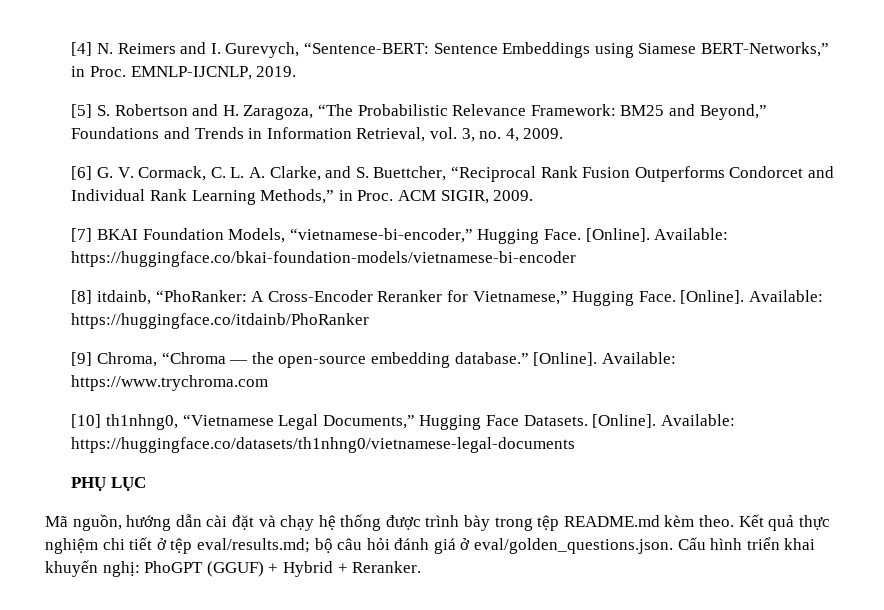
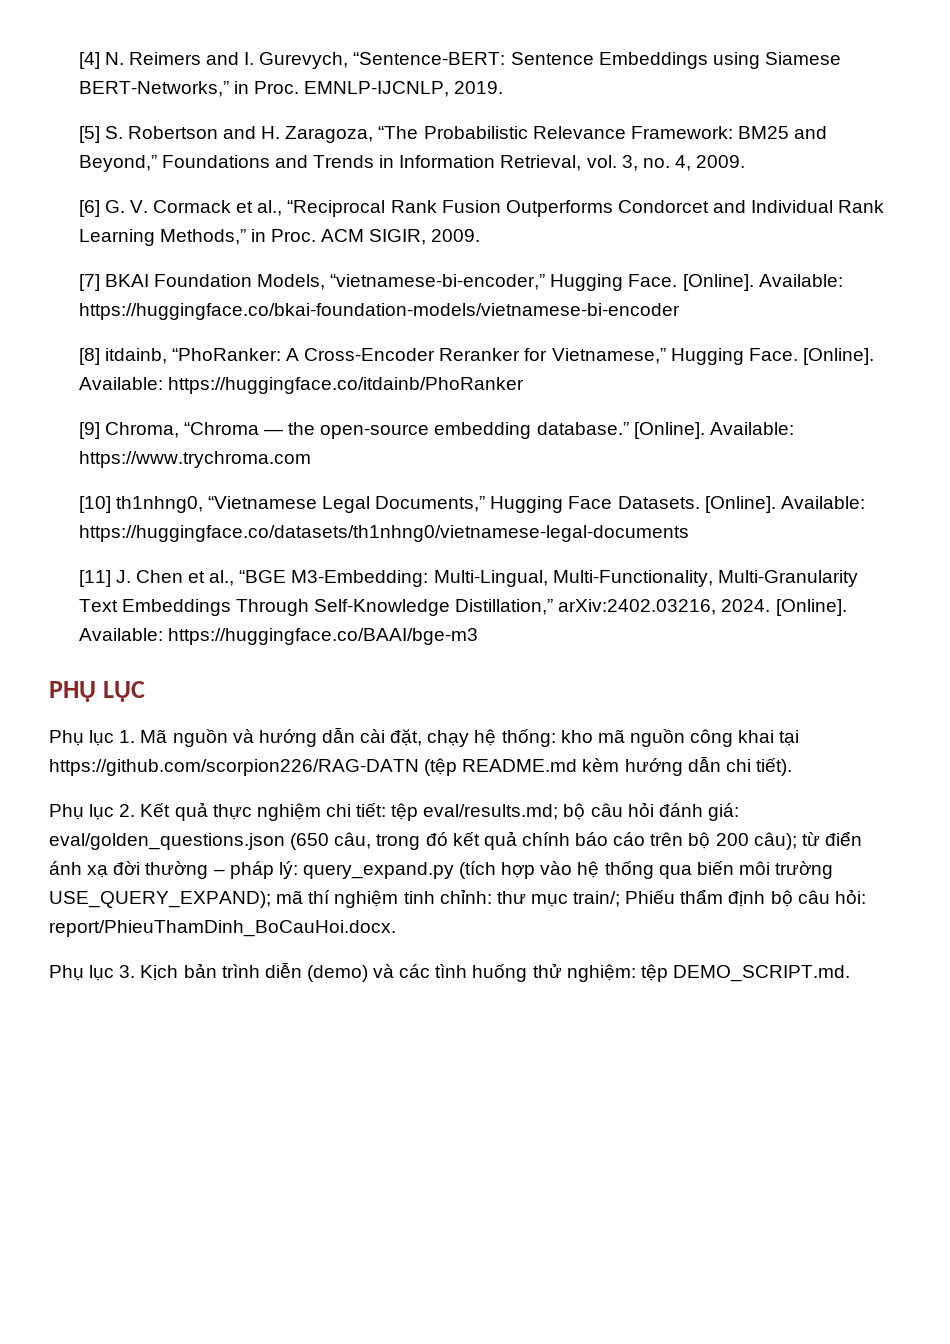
- [6] G. V. Cormack, C. L. A. Clarke, and S. Buettcher, “Reciprocal Rank Fusion Outperforms Condorcet and Individual Rank Learning Methods,” in Proc.
+ [6] G. V. Cormack et al., “Reciprocal Rank Fusion Outperforms Condorcet and Individual Rank Learning Methods,” in Proc.
+ [11] J. Chen et al., “BGE M3-Embedding: Multi-Lingual, Multi-Functionality, Multi-Granularity Text Embeddings Through Self-Knowledge Distillation,” arXiv:2402.03216, 2024. [Online]. Available: https://huggingface.co/BAAI/bge-m3
  PHỤ LỤC
- Mã nguồn, hướng dẫn cài đặt và chạy hệ thống được trình bày trong tệp README.md kèm theo. Kết quả thực nghiệm chi tiết ở tệp eval/results.md; bộ câu hỏi đánh giá ở eval/golden_questions.json. Cấu hình triển khai khuyến nghị: PhoGPT (GGUF) + Hybrid + Reranker.
+ Phụ lục 1. Mã nguồn và hướng dẫn cài đặt, chạy hệ thống: kho mã nguồn công khai tại https://github.com/scorpion226/RAG-DATN (tệp README.md kèm hướng dẫn chi tiết).
+ Phụ lục 2. Kết quả thực nghiệm chi tiết: tệp eval/results.md; bộ câu hỏi đánh giá: eval/golden_questions.json (650 câu, trong đó kết quả chính báo cáo trên bộ 200 câu); từ điển ánh xạ đời thường – pháp lý: query_expand.py (tích hợp vào hệ thống qua biến môi trường USE_QUERY_EXPAND); mã thí nghiệm tinh chỉnh: thư mục train/; Phiếu thẩm định bộ câu hỏi: report/PhieuThamDinh_BoCauHoi.docx.
+ Phụ lục 3. Kịch bản trình diễn (demo) và các tình huống thử nghiệm: tệp DEMO_SCRIPT.md.

